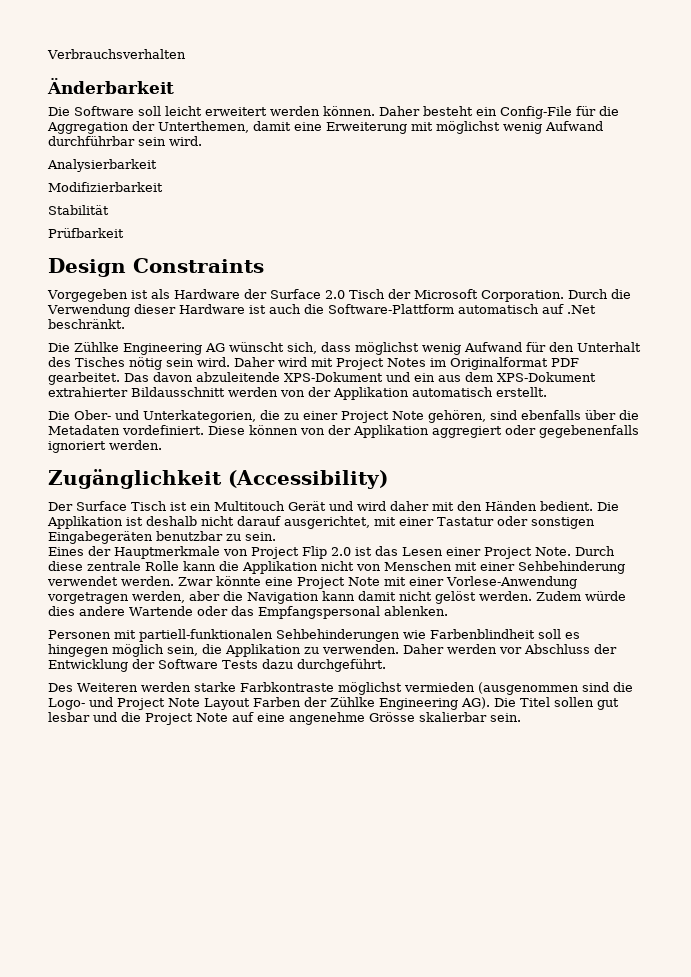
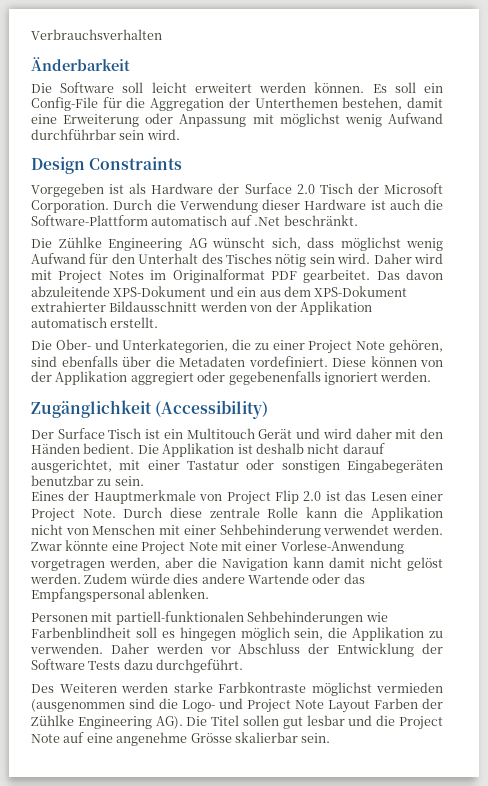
- Daher besteht ein Config-File für die Aggregation der Unterthemen, damit eine Erweiterung mit möglichst wenig Aufwand durchführbar sein wird.
+ Es soll ein Config-File für die Aggregation der Unterthemen bestehen, damit eine Erweiterung oder Anpassung mit möglichst wenig Aufwand durchführbar sein wird.
- Analysierbarkeit
- Modifizierbarkeit
- Stabilität
- Prüfbarkeit

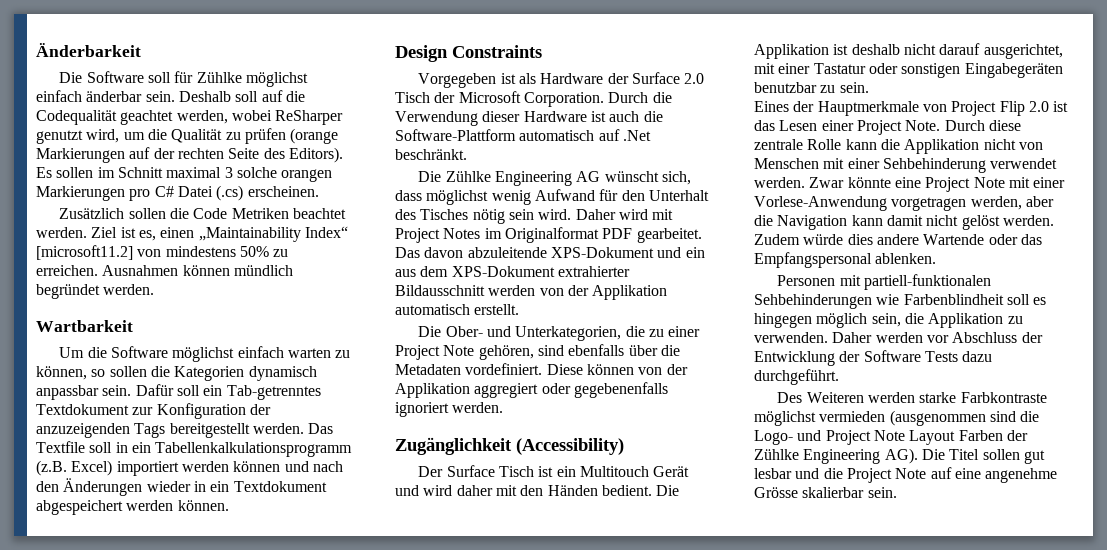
- Verbrauchsverhalten
- Die Software soll leicht erweitert werden können. Es soll ein Config-File für die Aggregation der Unterthemen bestehen, damit eine Erweiterung oder Anpassung mit möglichst wenig Aufwand durchführbar sein wird.
+ Die Software soll für Zühlke möglichst einfach änderbar sein. Deshalb soll auf die Codequalität geachtet werden, wobei ReSharper genutzt wird, um die Qualität zu prüfen (orange Markierungen auf der rechten Seite des Editors). Es sollen im Schnitt maximal 3 solche orangen Markierungen pro C# Datei (.cs) erscheinen.
+ Zusätzlich sollen die Code Metriken beachtet werden. Ziel ist es, einen „Maintainability Index“ [microsoft11.2] von mindestens 50% zu erreichen. Ausnahmen können mündlich begründet werden.
+ Wartbarkeit
+ Um die Software möglichst einfach warten zu können, so sollen die Kategorien dynamisch anpassbar sein. Dafür soll ein Tab-getrenntes Textdokument zur Konfiguration der anzuzeigenden Tags bereitgestellt werden. Das Textfile soll in ein Tabellenkalkulationsprogramm (z.B. Excel) importiert werden können und nach den Änderungen wieder in ein Textdokument abgespeichert werden können.

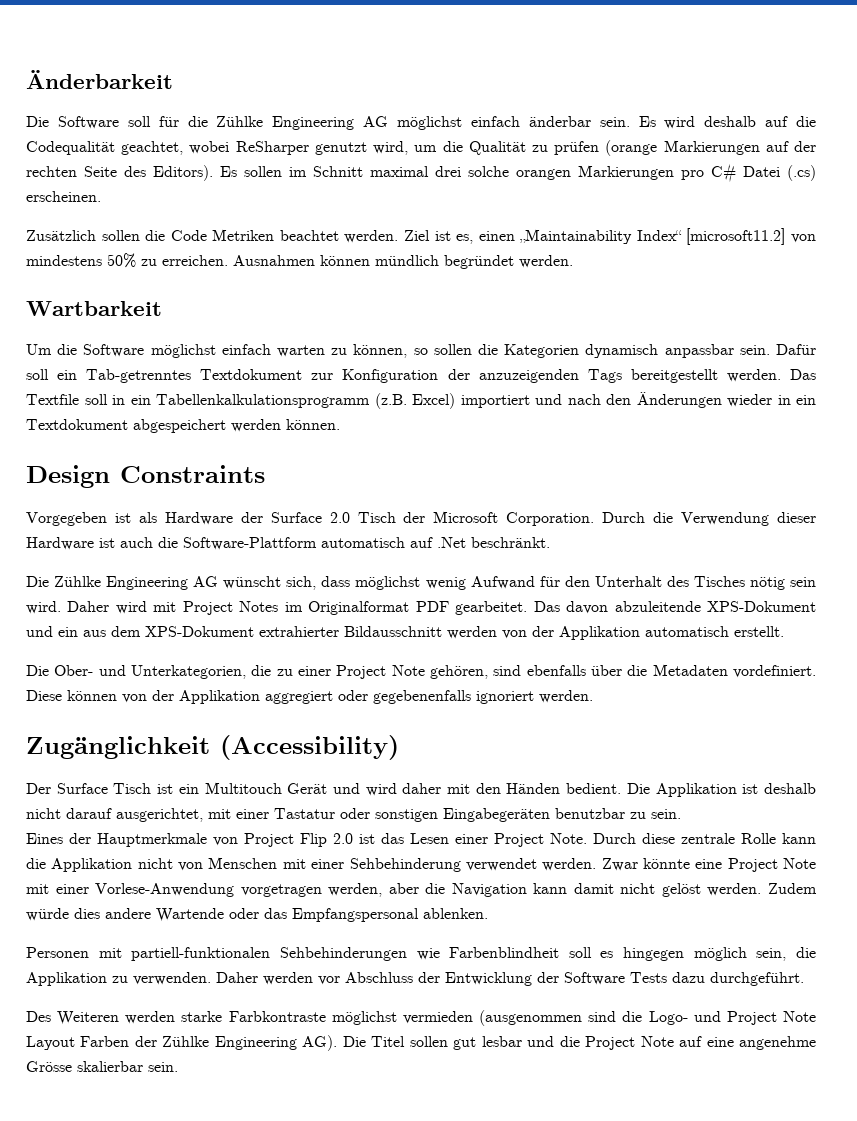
- Die Software soll für Zühlke möglichst einfach änderbar sein.
+ Die Software soll für die Zühlke Engineering AG möglichst einfach änderbar sein.
- Deshalb soll auf die Codequalität geachtet werden, wobei ReSharper genutzt wird, um die Qualität zu prüfen (orange Markierungen auf der rechten Seite des Editors).
+ Es wird deshalb auf die Codequalität geachtet, wobei ReSharper genutzt wird, um die Qualität zu prüfen (orange Markierungen auf der rechten Seite des Editors).
- Es sollen im Schnitt maximal 3 solche orangen Markierungen pro C# Datei (.cs) erscheinen.
+ Es sollen im Schnitt maximal drei solche orangen Markierungen pro C# Datei (.cs) erscheinen.
- Das Textfile soll in ein Tabellenkalkulationsprogramm (z.B. Excel) importiert werden können und nach den Änderungen wieder in ein Textdokument abgespeichert werden können.
+ Das Textfile soll in ein Tabellenkalkulationsprogramm (z.B. Excel) importiert und nach den Änderungen wieder in ein Textdokument abgespeichert werden können.

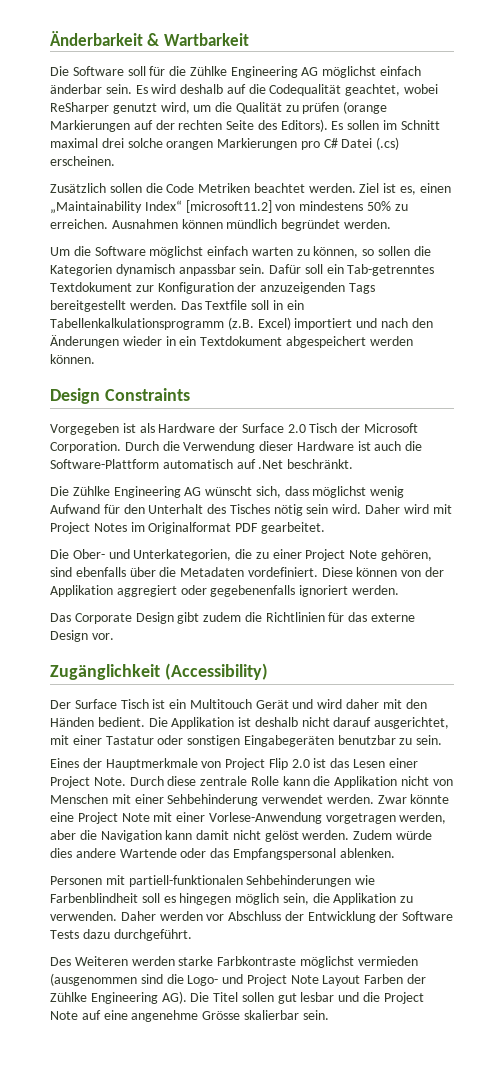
- Änderbarkeit
+ Änderbarkeit & Wartbarkeit
- Wartbarkeit
- Das davon abzuleitende XPS-Dokument und ein aus dem XPS-Dokument extrahierter Bildausschnitt werden von der Applikation automatisch erstellt.
+ Das Corporate Design gibt zudem die Richtlinien für das externe Design vor.

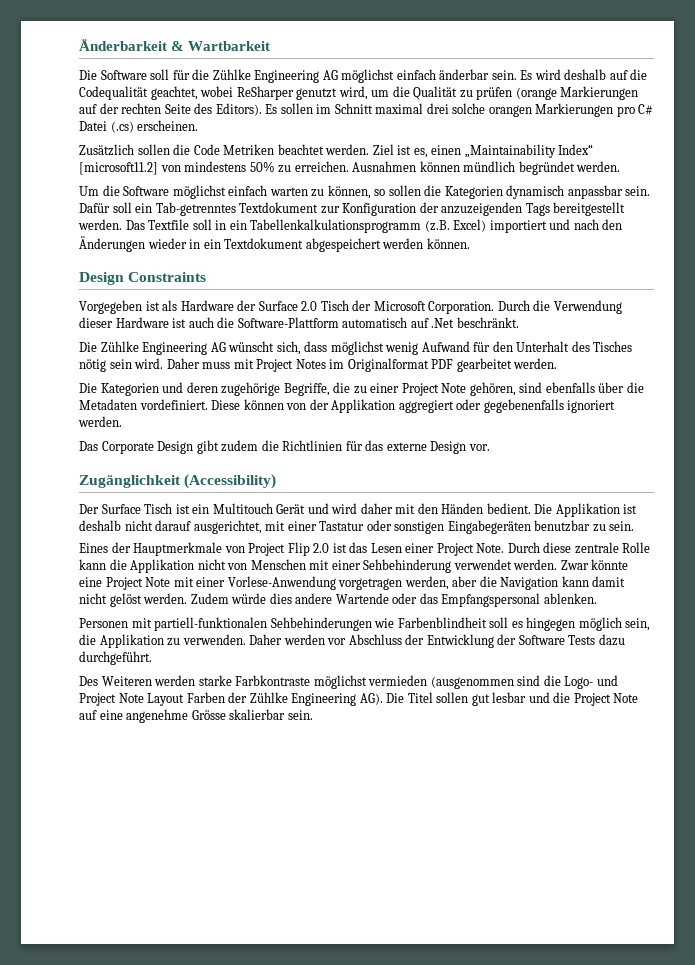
- Daher wird mit Project Notes im Originalformat PDF gearbeitet.
- Die Ober- und Unterkategorien, die zu einer Project Note gehören, sind ebenfalls über die Metadaten vordefiniert.
+ Daher muss mit Project Notes im Originalformat PDF gearbeitet werden.
+ Die Kategorien und deren zugehörige Begriffe, die zu einer Project Note gehören, sind ebenfalls über die Metadaten vordefiniert.

